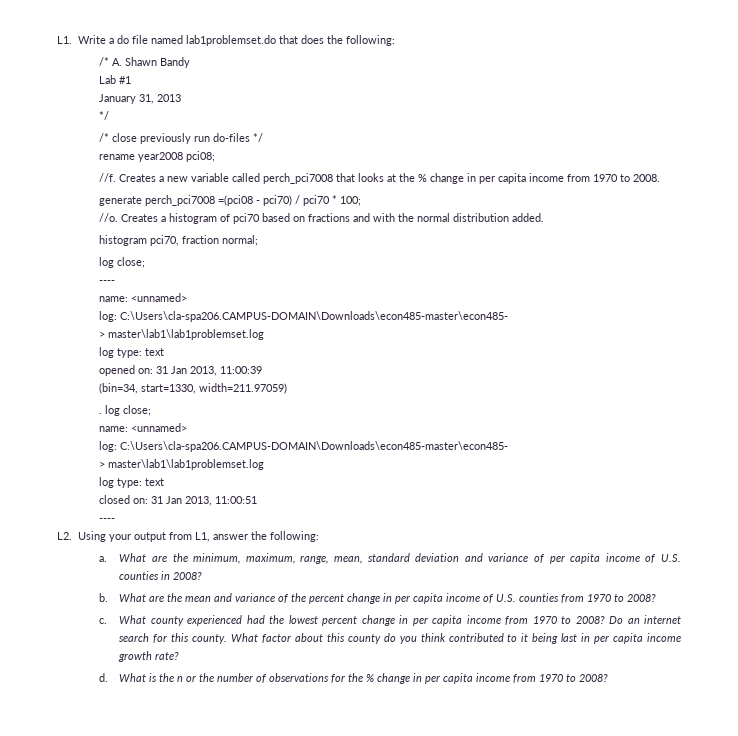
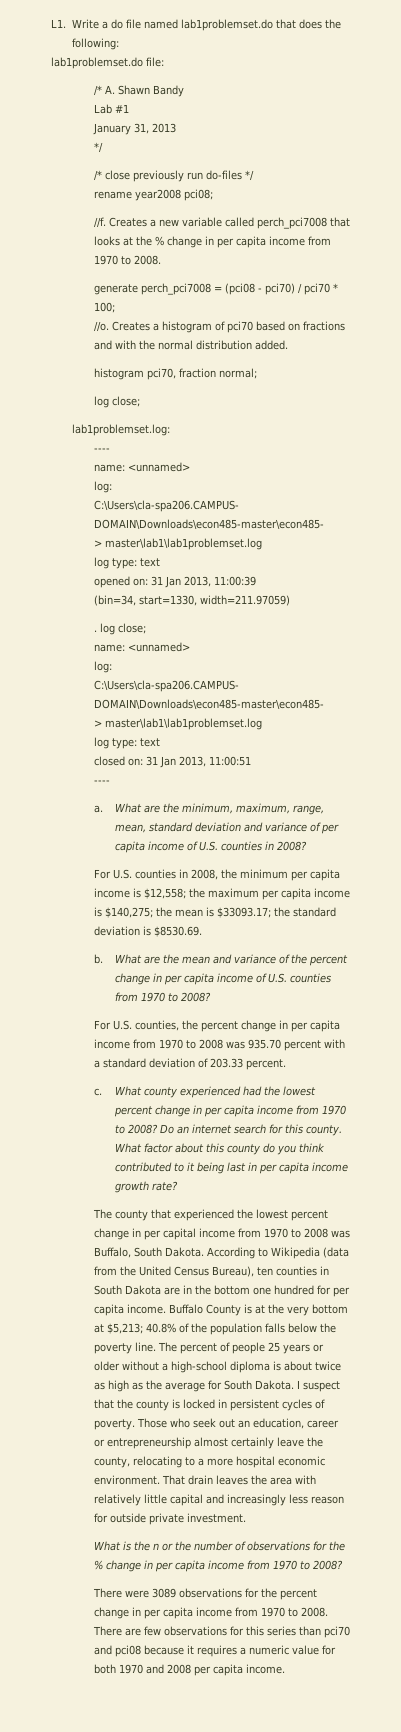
+ lab1problemset.do file:
- generate perch_pci7008 =(pci08 - pci70) / pci70 * 100;
+ generate perch_pci7008 = (pci08 - pci70) / pci70 * 100;
+ lab1problemset.log:
- L2. Using your output from L1, answer the following:
+ For U.S. counties in 2008, the minimum per capita income is $12,558; the maximum per capita income is $140,275; the mean is $33093.17; the standard deviation is $8530.69.
+ For U.S. counties, the percent change in per capita income from 1970 to 2008 was 935.70 percent with a standard deviation of 203.33 percent.
- d. What is the n or the number of observations for the % change in per capita income from 1970 to 2008?
+ The county that experienced the lowest percent change in per capital income from 1970 to 2008 was Buffalo, South Dakota. According to Wikipedia (data from the United Census Bureau), ten counties in South Dakota are in the bottom one hundred for per capita income. Buffalo County is at the very bottom at $5,213; 40.8% of the population falls below the poverty line. The percent of people 25 years or older without a high-school diploma is about twice as high as the average for South Dakota. I suspect that the county is locked in persistent cycles of poverty. Those who seek out an education, career or entrepreneurship almost certainly leave the county, relocating to a more hospital economic environment. That drain leaves the area with relatively little capital and increasingly less reason for outside private investment.
+ What is the n or the number of observations for the % change in per capita income from 1970 to 2008?
+ There were 3089 observations for the percent change in per capita income from 1970 to 2008. There are few observations for this series than pci70 and pci08 because it requires a numeric value for both 1970 and 2008 per capita income.

